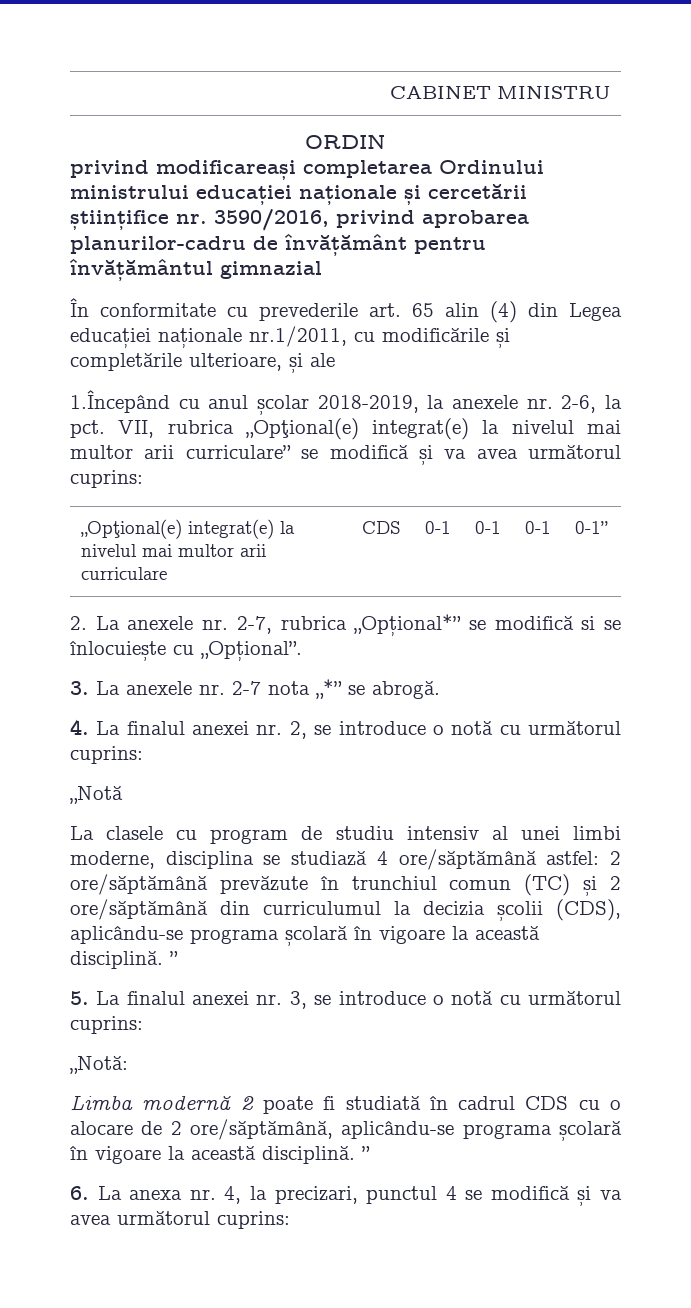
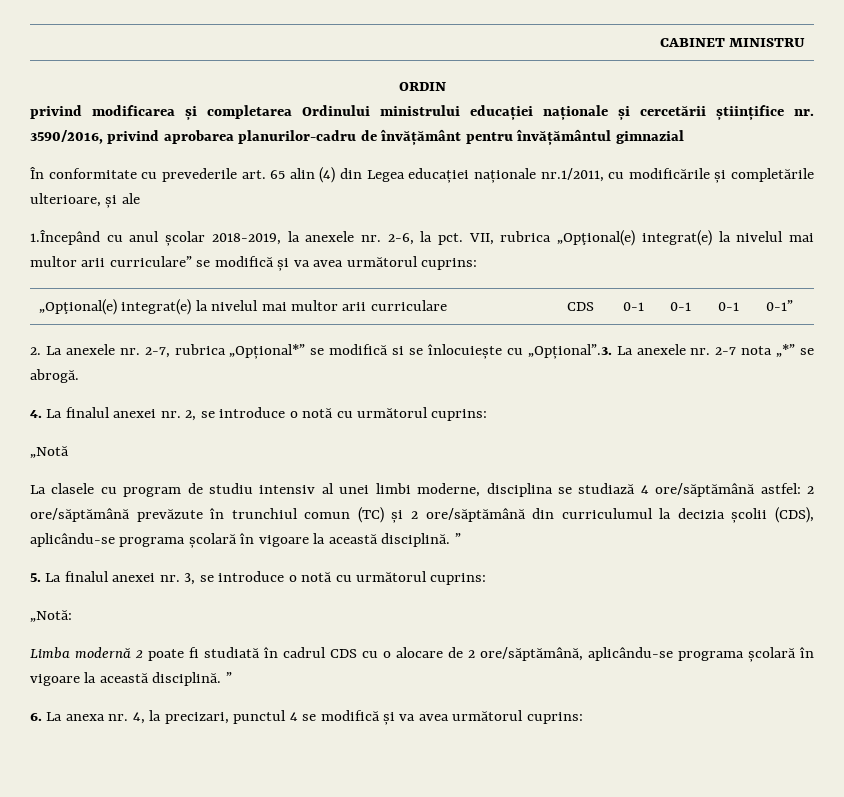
- privind modificareași completarea Ordinului ministrului educației naționale și cercetării științifice nr. 3590/2016, privind aprobarea planurilor-cadru de învățământ pentru învățământul gimnazial
+ privind modificarea și completarea Ordinului ministrului educației naționale și cercetării științifice nr. 3590/2016, privind aprobarea planurilor-cadru de învățământ pentru învățământul gimnazial
- 2. La anexele nr. 2-7, rubrica „Opțional*” se modifică si se înlocuiește cu „Opțional”.
- 3. La anexele nr. 2-7 nota „*” se abrogă.
+ 2. La anexele nr. 2-7, rubrica „Opțional*” se modifică si se înlocuiește cu „Opțional”.3. La anexele nr. 2-7 nota „*” se abrogă.

